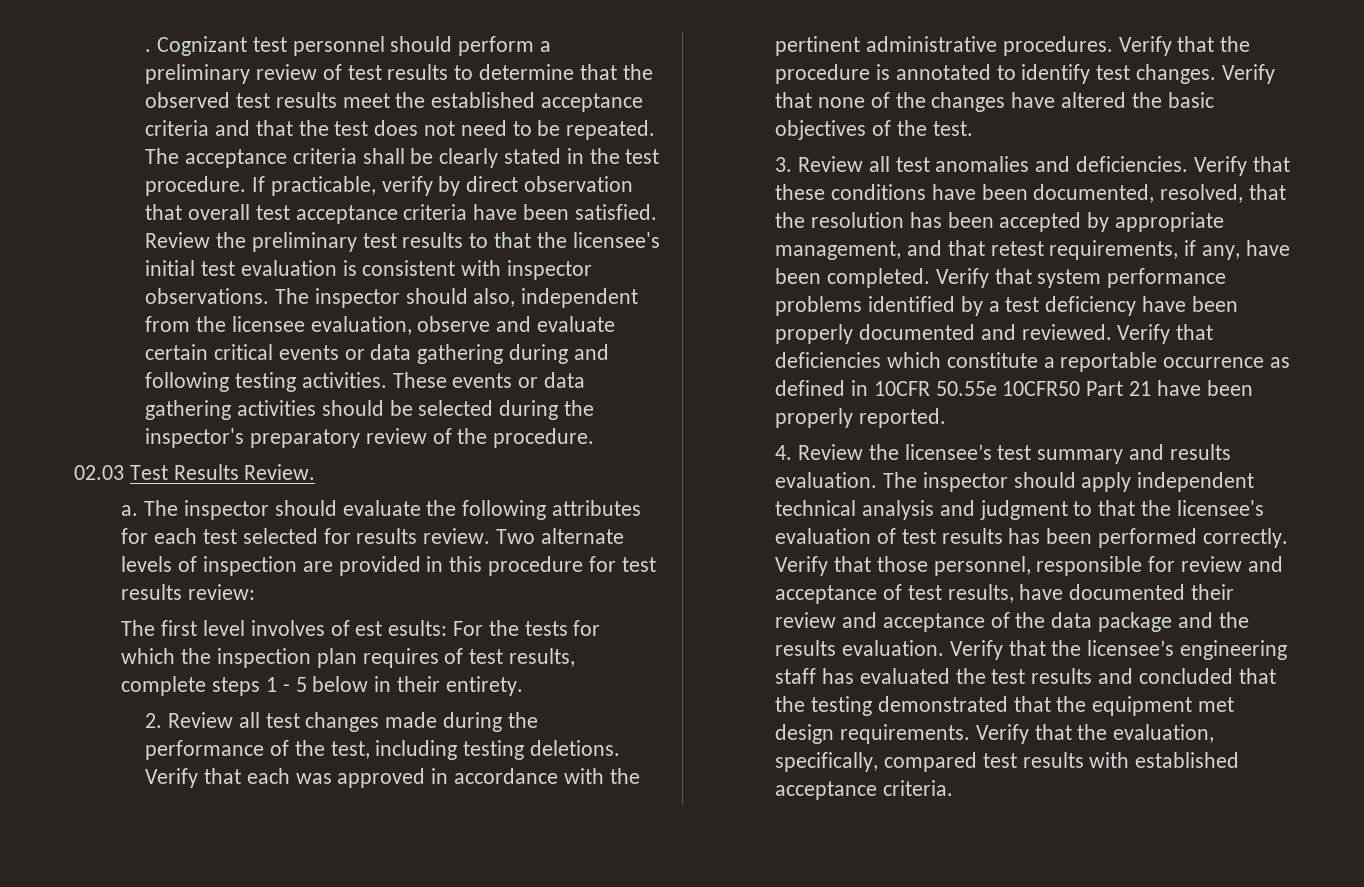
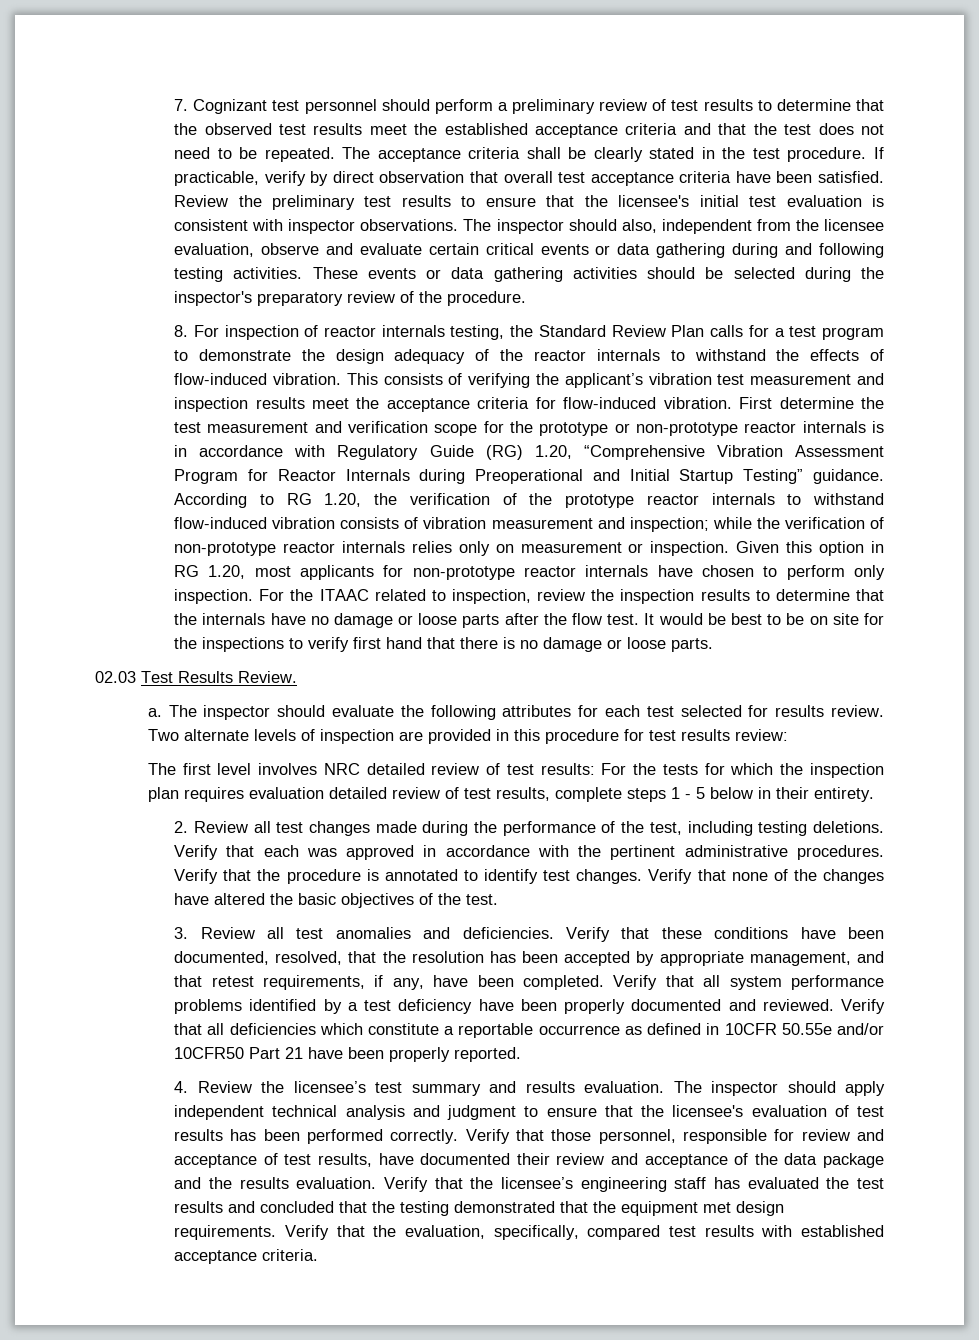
- . Cognizant test personnel should perform a preliminary review of test results to determine that the observed test results meet the established acceptance criteria and that the test does not need to be repeated.
+ 7. Cognizant test personnel should perform a preliminary review of test results to determine that the observed test results meet the established acceptance criteria and that the test does not need to be repeated.
- Review the preliminary test results to that the licensee's initial test evaluation is consistent with inspector observations.
+ Review the preliminary test results to ensure that the licensee's initial test evaluation is consistent with inspector observations.
+ 8. For inspection of reactor internals testing, the Standard Review Plan calls for a test program to demonstrate the design adequacy of the reactor internals to withstand the effects of flow-induced vibration. This consists of verifying the applicant’s vibration test measurement and inspection results meet the acceptance criteria for flow-induced vibration. First determine the test measurement and verification scope for the prototype or non-prototype reactor internals is in accordance with Regulatory Guide (RG) 1.20, “Comprehensive Vibration Assessment Program for Reactor Internals during Preoperational and Initial Startup Testing” guidance. According to RG 1.20, the verification of the prototype reactor internals to withstand flow-induced vibration consists of vibration measurement and inspection; while the verification of non-prototype reactor internals relies only on measurement or inspection. Given this option in RG 1.20, most applicants for non-prototype reactor internals have chosen to perform only inspection. For the ITAAC related to inspection, review the inspection results to determine that the internals have no damage or loose parts after the flow test. It would be best to be on site for the inspections to verify first hand that there is no damage or loose parts.
- The first level involves of est esults: For the tests for which the inspection plan requires of test results, complete steps 1 - 5 below in their entirety.
+ The first level involves NRC detailed review of test results: For the tests for which the inspection plan requires evaluation detailed review of test results, complete steps 1 - 5 below in their entirety.
- Verify that system performance problems identified by a test deficiency have been properly documented and reviewed.
+ Verify that all system performance problems identified by a test deficiency have been properly documented and reviewed.
- Verify that deficiencies which constitute a reportable occurrence as defined in 10CFR 50.55e 10CFR50 Part 21 have been properly reported.
+ Verify that all deficiencies which constitute a reportable occurrence as defined in 10CFR 50.55e and/or 10CFR50 Part 21 have been properly reported.
- The inspector should apply independent technical analysis and judgment to that the licensee's evaluation of test results has been performed correctly.
+ The inspector should apply independent technical analysis and judgment to ensure that the licensee's evaluation of test results has been performed correctly.

